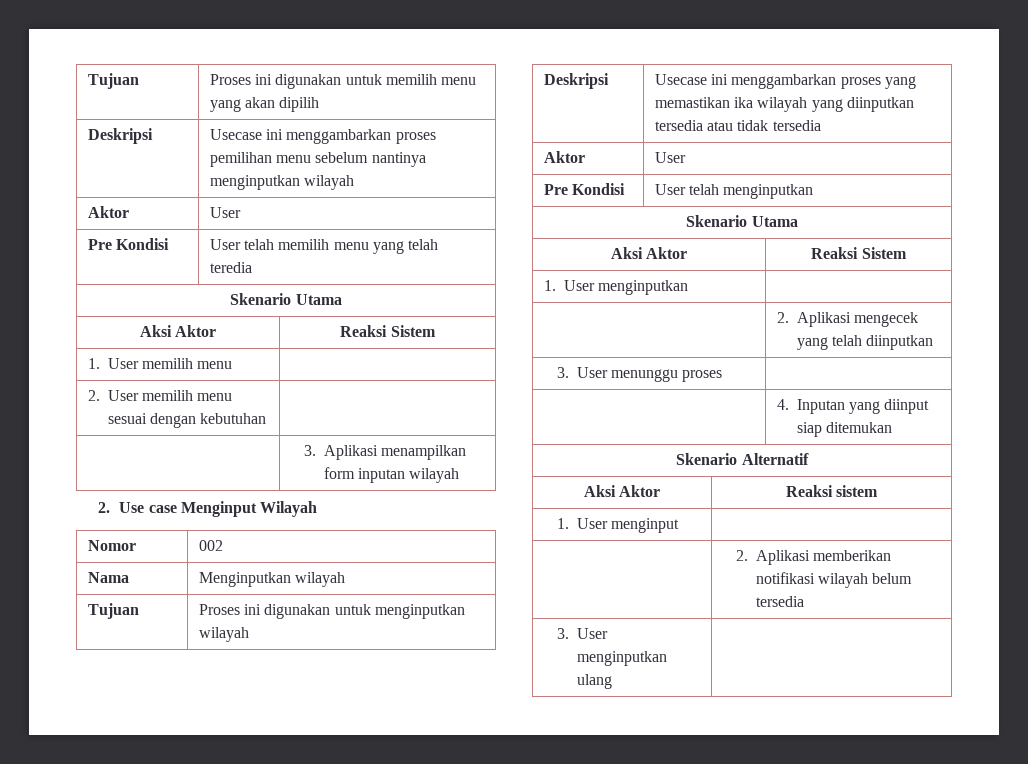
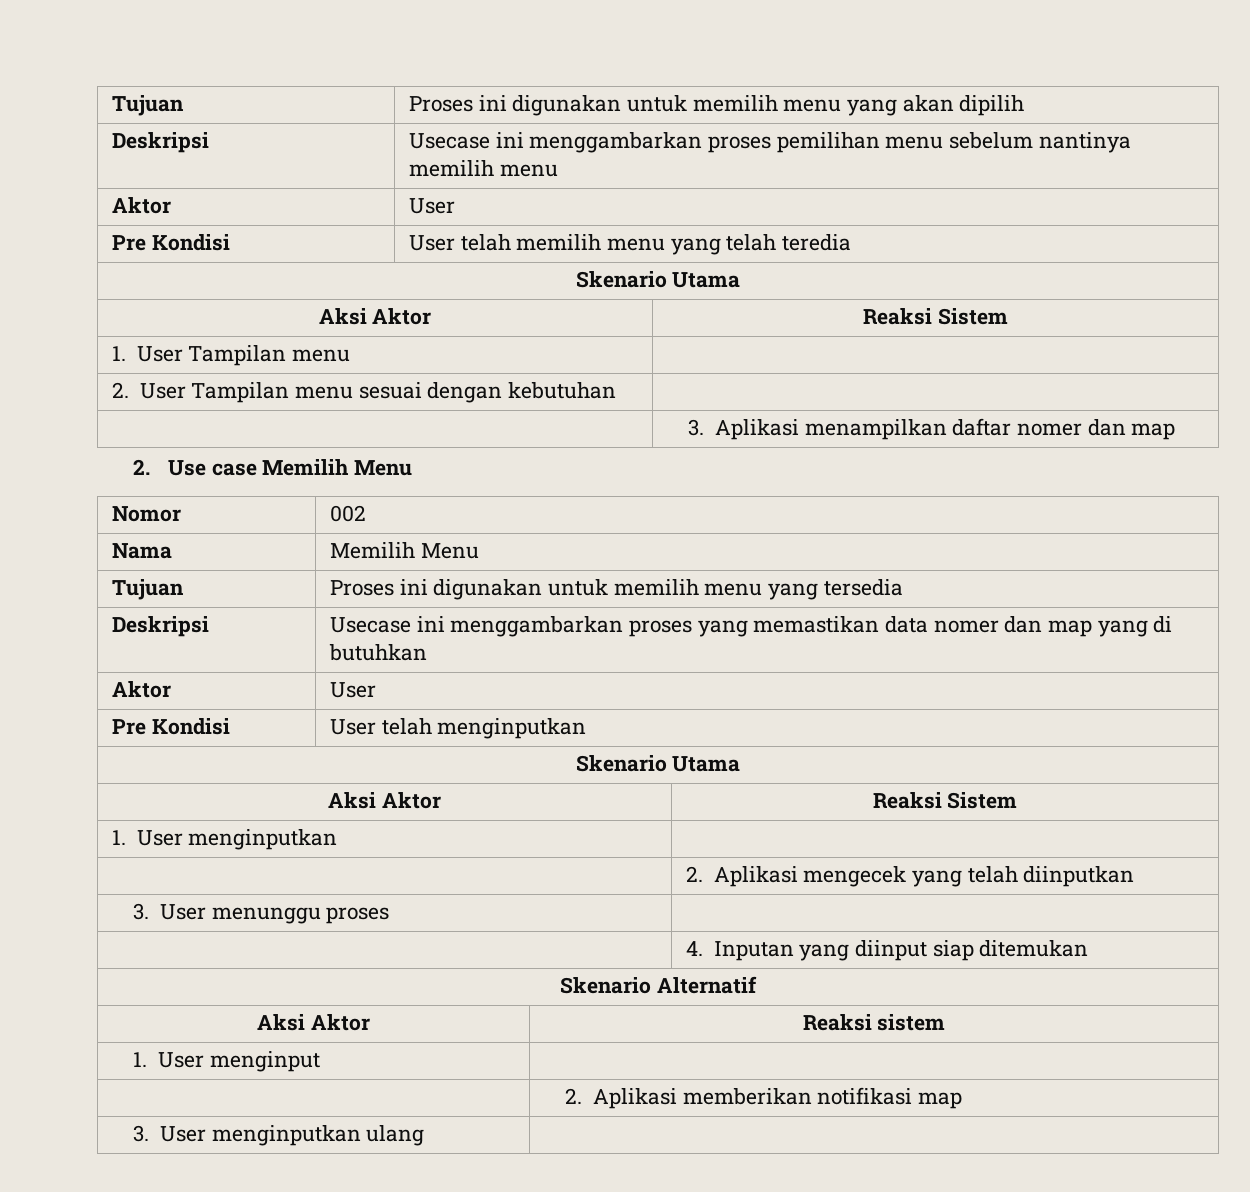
- Deskripsi | Usecase ini menggambarkan proses pemilihan menu sebelum nantinya menginputkan wilayah
+ Deskripsi | Usecase ini menggambarkan proses pemilihan menu sebelum nantinya memilih menu
- 1. User memilih menu |
+ 1. User Tampilan menu |
- 2. User memilih menu sesuai dengan kebutuhan |
+ 2. User Tampilan menu sesuai dengan kebutuhan |
- | 3. Aplikasi menampilkan form inputan wilayah
+ | 3. Aplikasi menampilkan daftar nomer dan map
- 2. Use case Menginput Wilayah
+ 2. Use case Memilih Menu
- Nama | Menginputkan wilayah
- Tujuan | Proses ini digunakan untuk menginputkan wilayah
+ Nama | Memilih Menu
+ Tujuan | Proses ini digunakan untuk memilih menu yang tersedia
- Deskripsi | Usecase ini menggambarkan proses yang memastikan ika wilayah yang diinputkan tersedia atau tidak tersedia
+ Deskripsi | Usecase ini menggambarkan proses yang memastikan data nomer dan map yang di butuhkan
- | 2. Aplikasi memberikan notifikasi wilayah belum tersedia
+ | 2. Aplikasi memberikan notifikasi map

